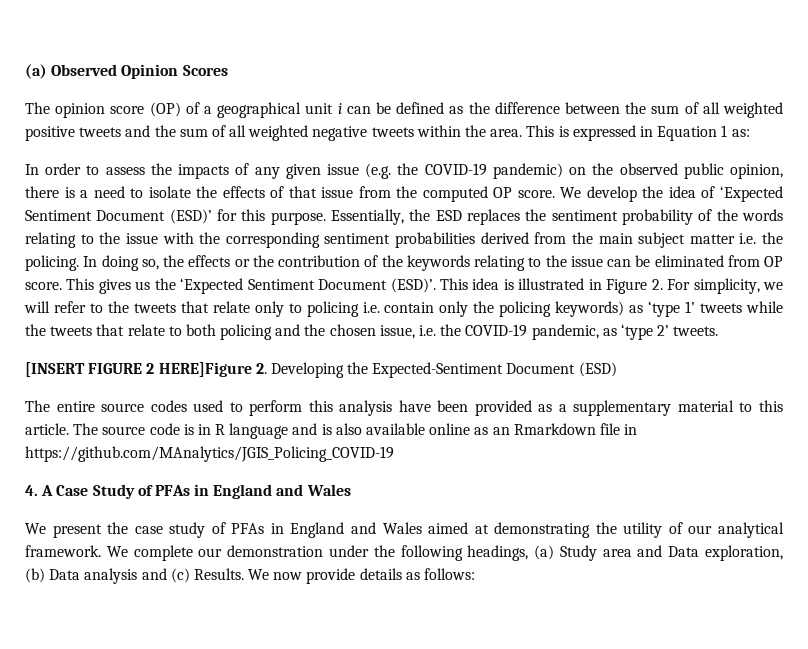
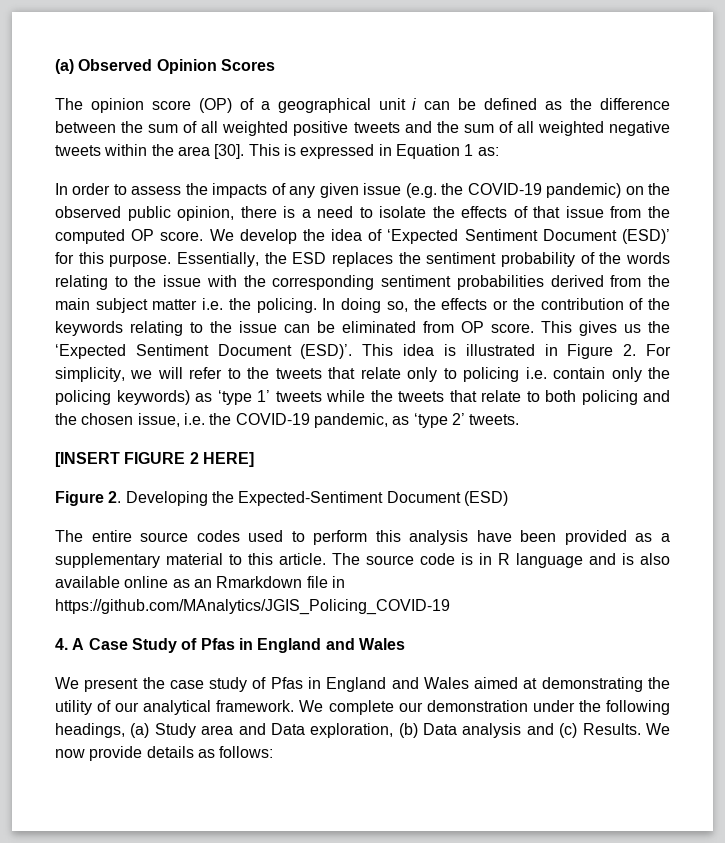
- The opinion score (OP) of a geographical unit i can be defined as the difference between the sum of all weighted positive tweets and the sum of all weighted negative tweets within the area.
+ The opinion score (OP) of a geographical unit i can be defined as the difference between the sum of all weighted positive tweets and the sum of all weighted negative tweets within the area [30].
- [INSERT FIGURE 2 HERE]Figure 2. Developing the Expected-Sentiment Document (ESD)
+ [INSERT FIGURE 2 HERE]
+ Figure 2. Developing the Expected-Sentiment Document (ESD)
- 4. A Case Study of PFAs in England and Wales
+ 4. A Case Study of Pfas in England and Wales
- We present the case study of PFAs in England and Wales aimed at demonstrating the utility of our analytical framework.
+ We present the case study of Pfas in England and Wales aimed at demonstrating the utility of our analytical framework.

